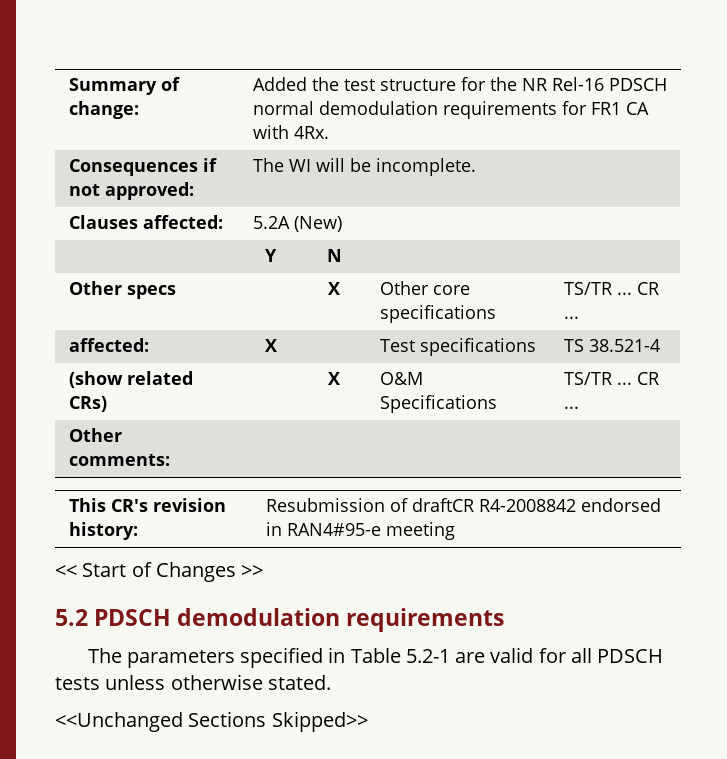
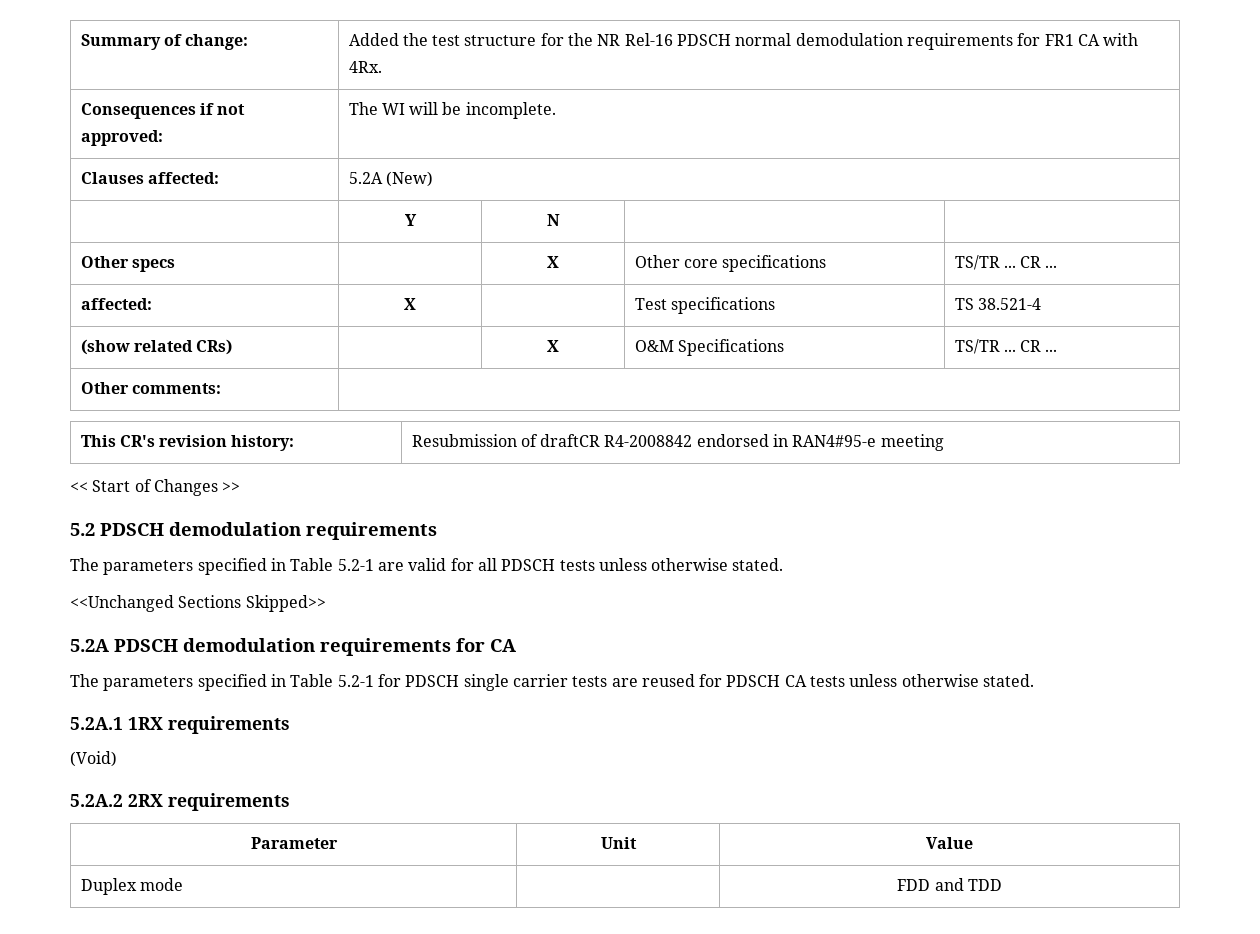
+ 5.2A PDSCH demodulation requirements for CA
+ The parameters specified in Table 5.2-1 for PDSCH single carrier tests are reused for PDSCH CA tests unless otherwise stated.
+ 5.2A.1 1RX requirements
+ (Void)
+ 5.2A.2 2RX requirements
+ Parameter | Unit | Value
+ Duplex mode | | FDD and TDD

